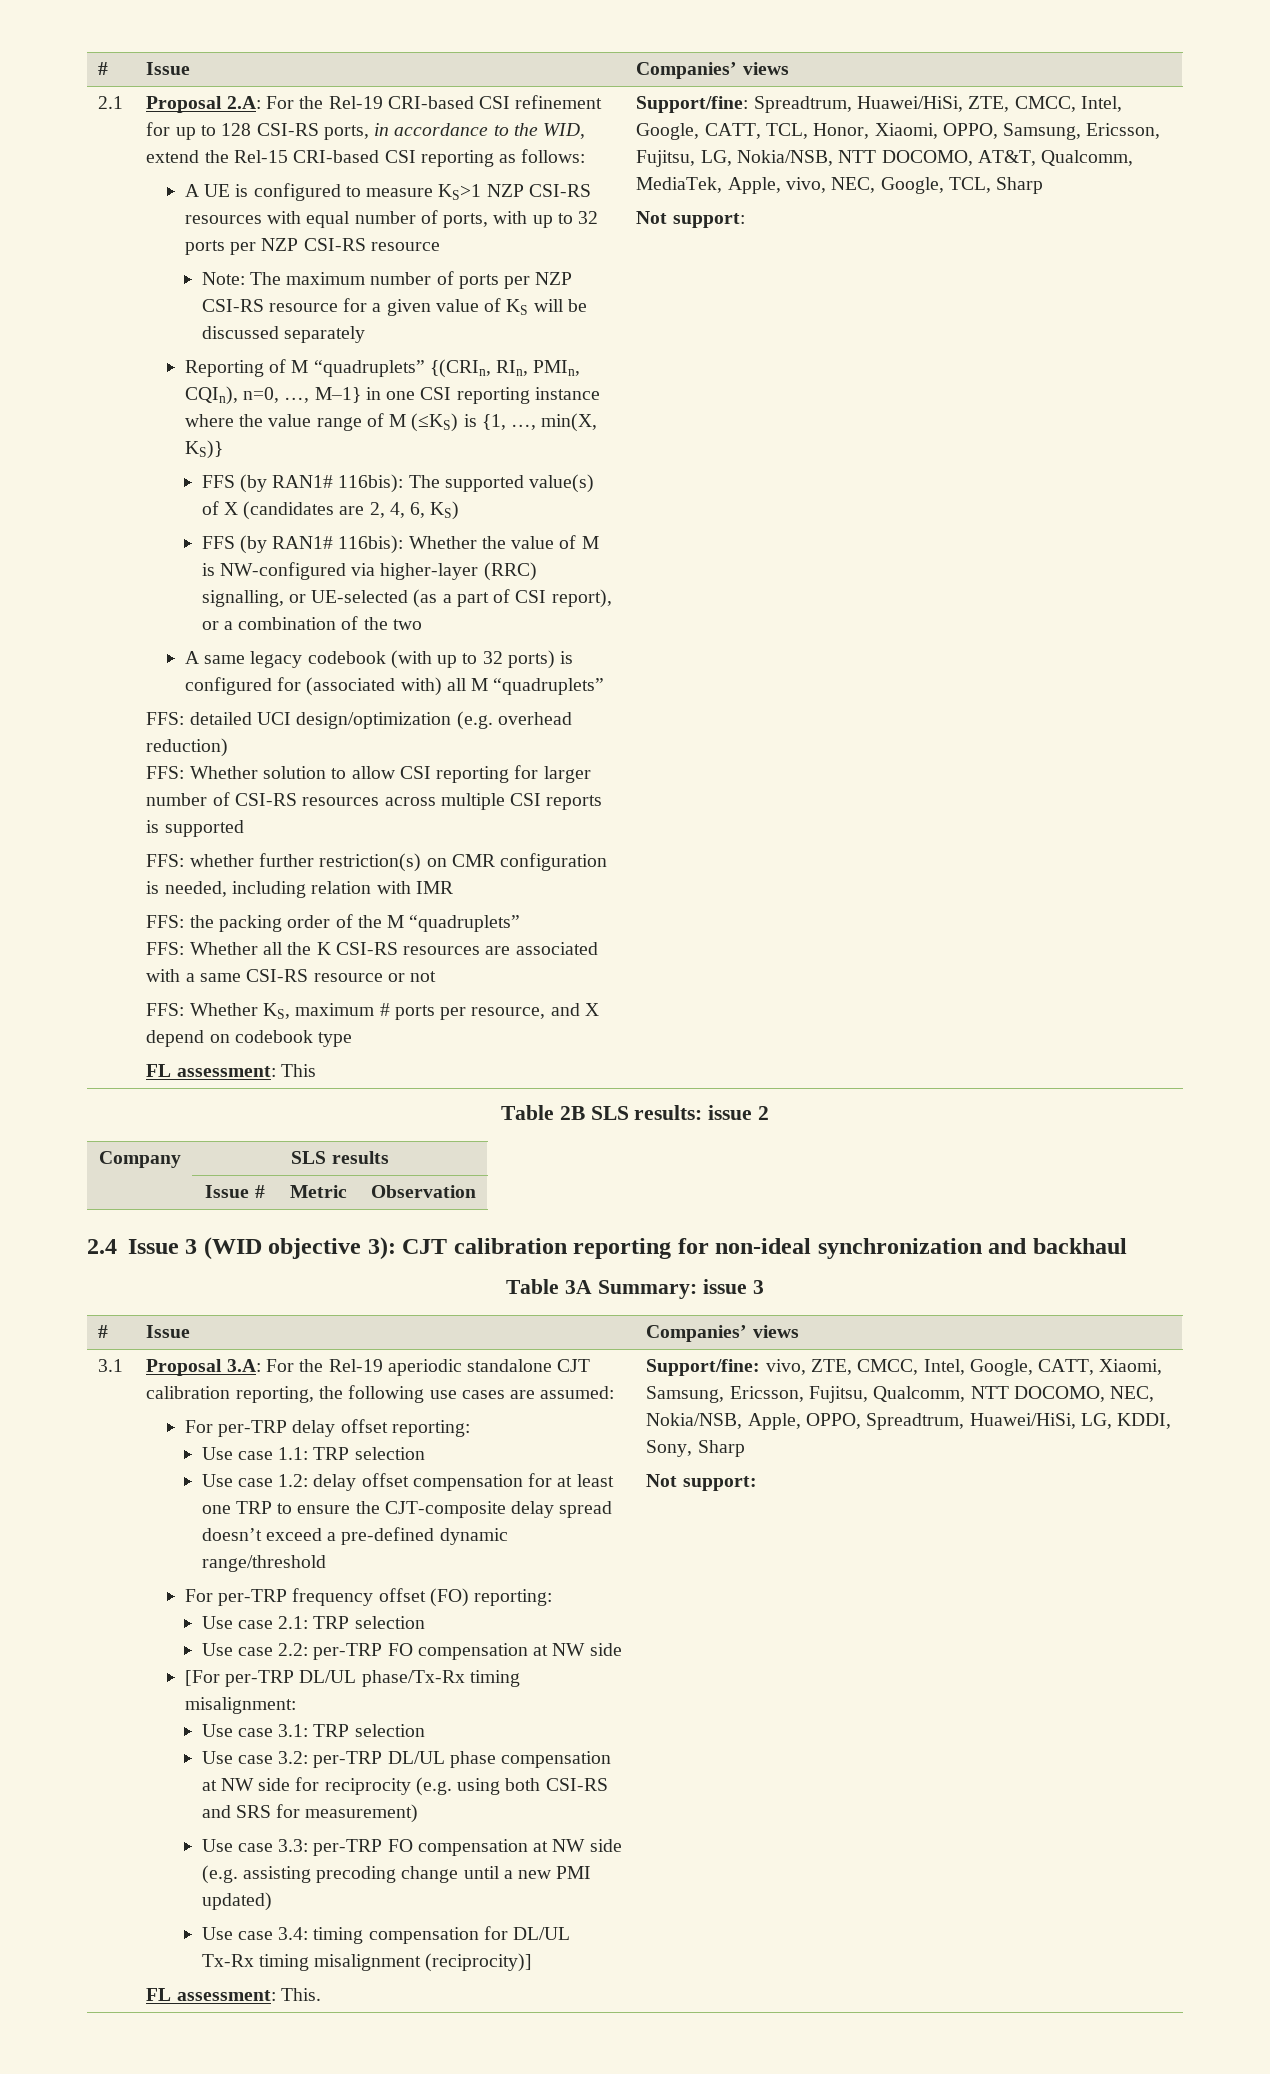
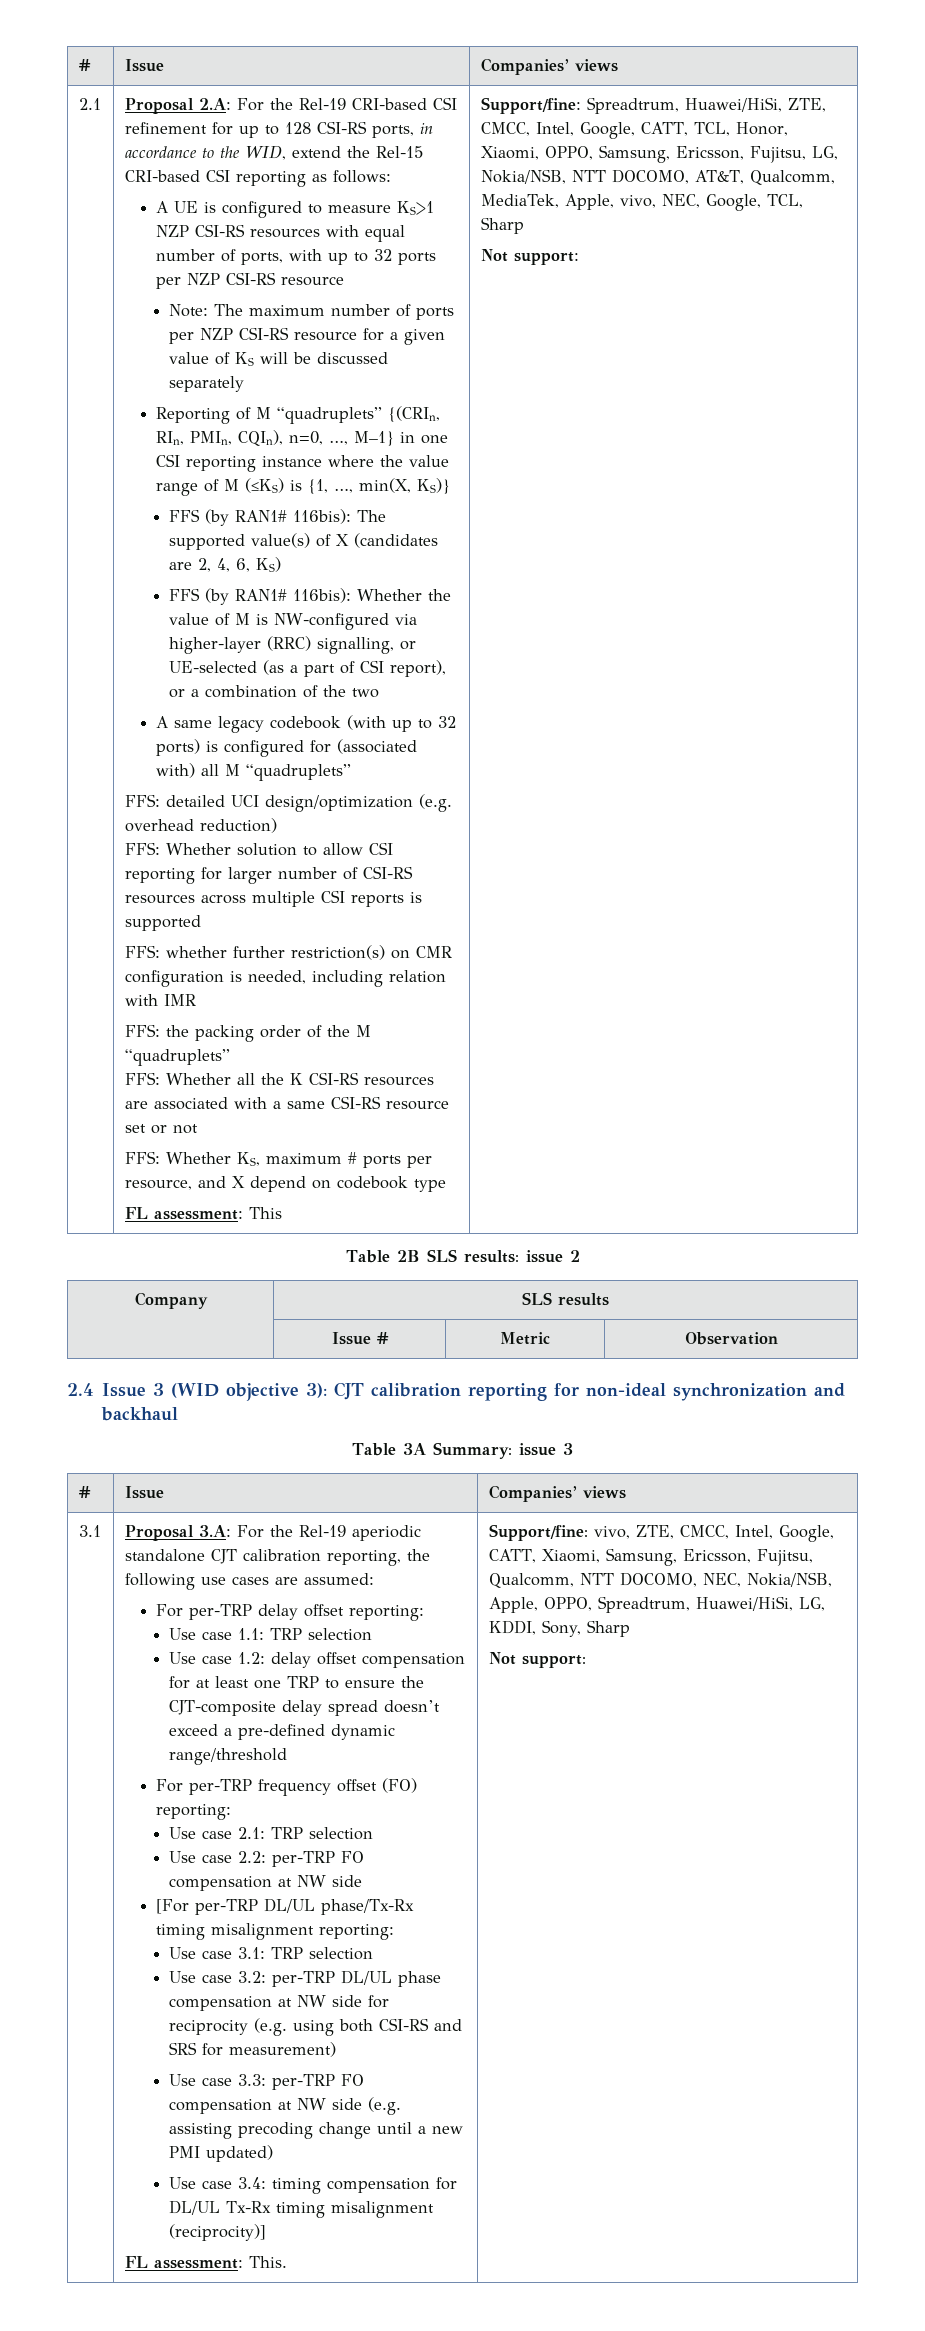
- FFS: Whether all the K CSI-RS resources are associated with a same CSI-RS resource or not
+ FFS: Whether all the K CSI-RS resources are associated with a same CSI-RS resource set or not
- [For per-TRP DL/UL phase/Tx-Rx timing misalignment:
+ [For per-TRP DL/UL phase/Tx-Rx timing misalignment reporting:

